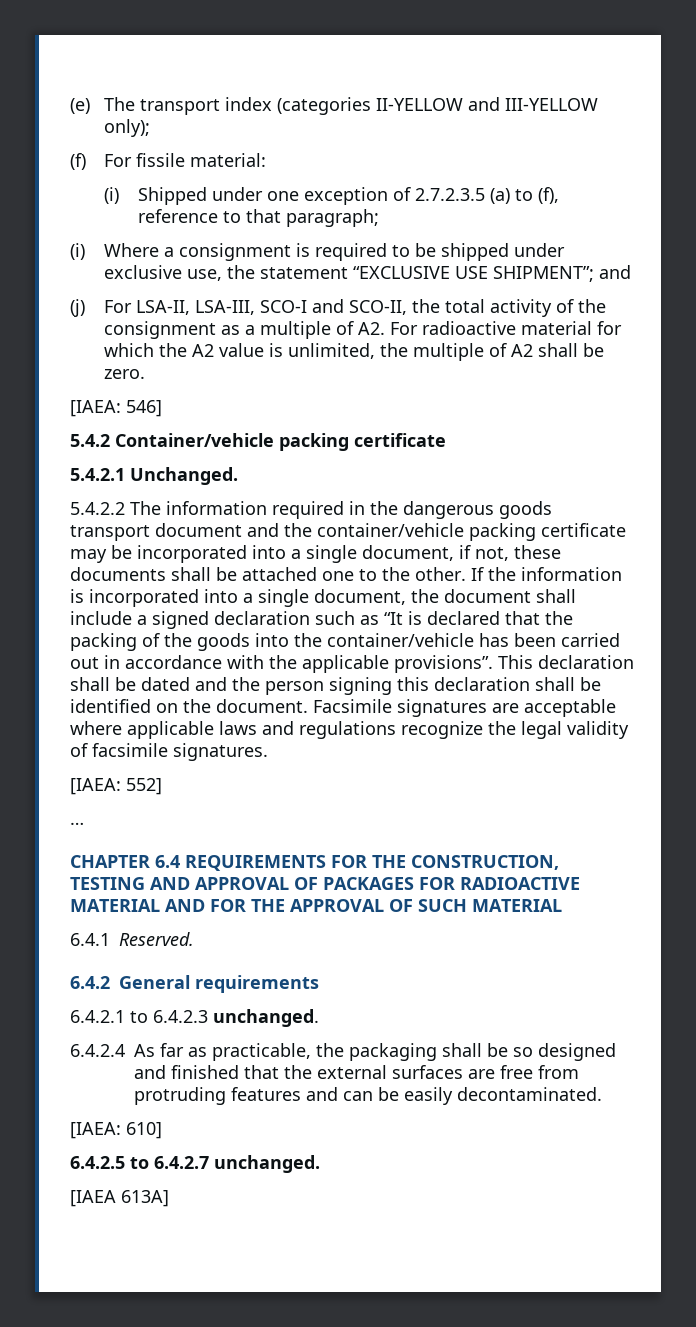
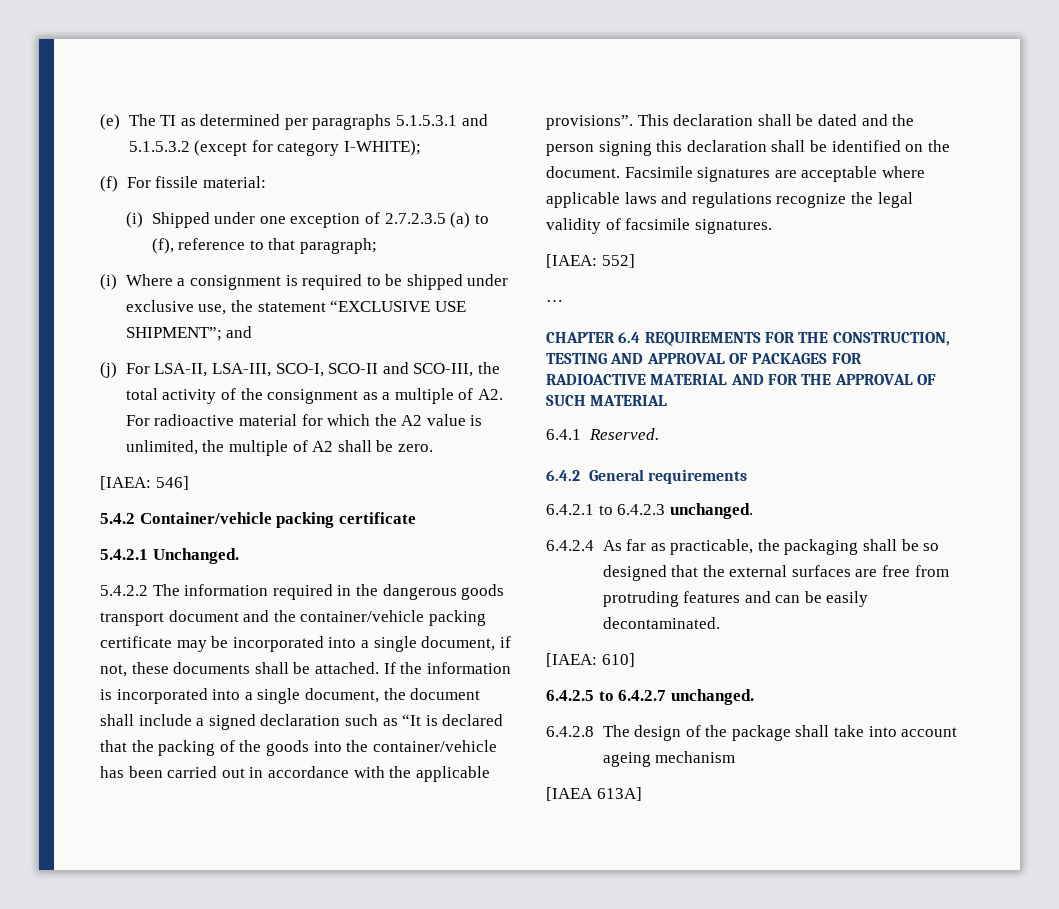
- (e) The transport index (categories II-YELLOW and III-YELLOW only);
+ (e) The TI as determined per paragraphs 5.1.5.3.1 and 5.1.5.3.2 (except for category I-WHITE);
- (j) For LSA-II, LSA-III, SCO-I and SCO-II, the total activity of the consignment as a multiple of A2. For radioactive material for which the A2 value is unlimited, the multiple of A2 shall be zero.
+ (j) For LSA-II, LSA-III, SCO-I, SCO-II and SCO-III, the total activity of the consignment as a multiple of A2. For radioactive material for which the A2 value is unlimited, the multiple of A2 shall be zero.
- 5.4.2.2 The information required in the dangerous goods transport document and the container/vehicle packing certificate may be incorporated into a single document, if not, these documents shall be attached one to the other.
+ 5.4.2.2 The information required in the dangerous goods transport document and the container/vehicle packing certificate may be incorporated into a single document, if not, these documents shall be attached.
- 6.4.2.4 As far as practicable, the packaging shall be so designed and finished that the external surfaces are free from protruding features and can be easily decontaminated.
+ 6.4.2.4 As far as practicable, the packaging shall be so designed that the external surfaces are free from protruding features and can be easily decontaminated.
+ 6.4.2.8 The design of the package shall take into account ageing mechanism

